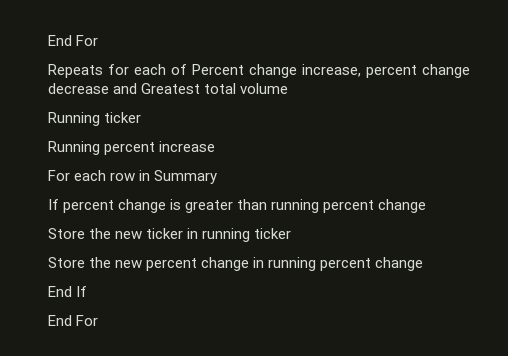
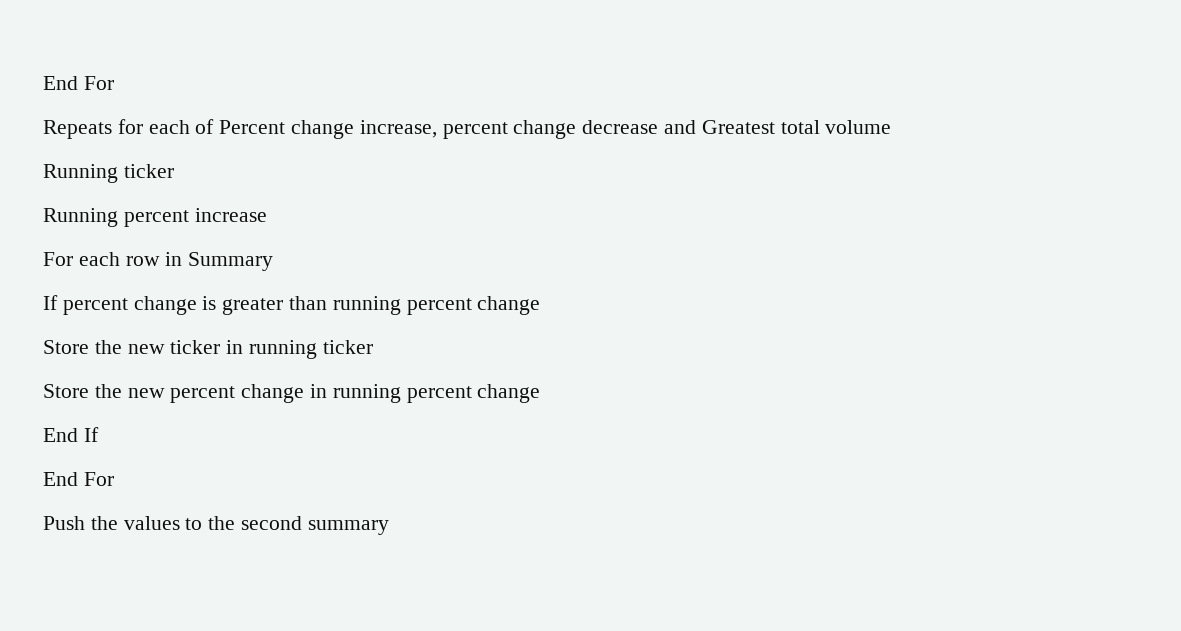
+ Push the values to the second summary

